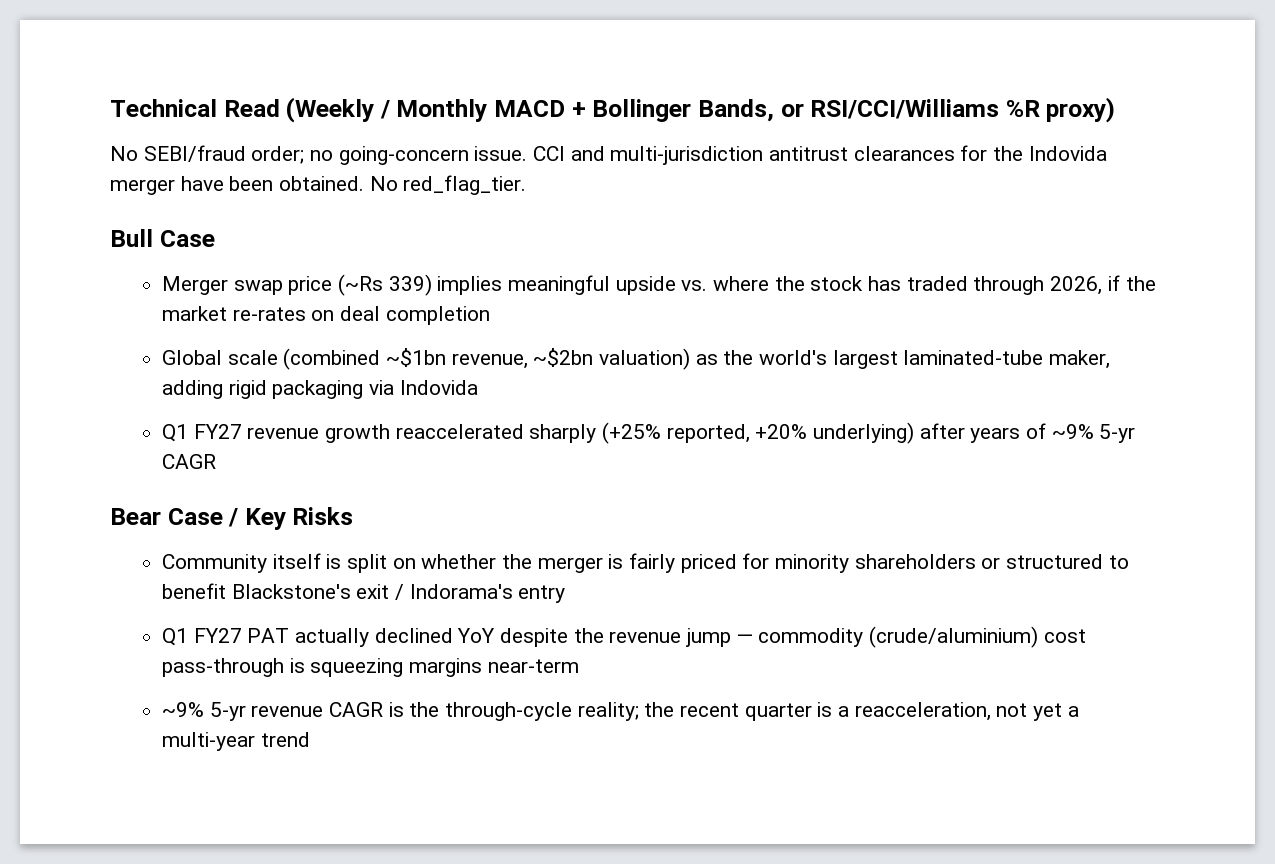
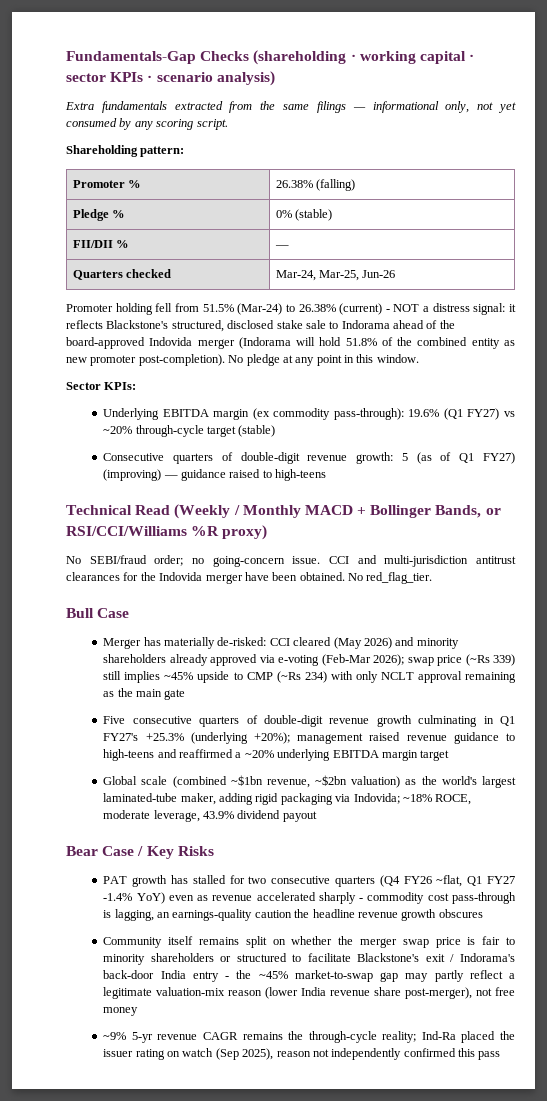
+ Fundamentals-Gap Checks (shareholding · working capital · sector KPIs · scenario analysis)
+ Extra fundamentals extracted from the same filings — informational only, not yet consumed by any scoring script.
+ Shareholding pattern:
+ Promoter % | 26.38% (falling)
+ Pledge % | 0% (stable)
+ FII/DII % | —
+ Quarters checked | Mar-24, Mar-25, Jun-26
+ Promoter holding fell from 51.5% (Mar-24) to 26.38% (current) - NOT a distress signal: it reflects Blackstone's structured, disclosed stake sale to Indorama ahead of the board-approved Indovida merger (Indorama will hold 51.8% of the combined entity as new promoter post-completion). No pledge at any point in this window.
+ Sector KPIs:
+ Underlying EBITDA margin (ex commodity pass-through): 19.6% (Q1 FY27) vs ~20% through-cycle target (stable)
+ Consecutive quarters of double-digit revenue growth: 5 (as of Q1 FY27) (improving) — guidance raised to high-teens
- Merger swap price (~Rs 339) implies meaningful upside vs. where the stock has traded through 2026, if the market re-rates on deal completion
+ Merger has materially de-risked: CCI cleared (May 2026) and minority shareholders already approved via e-voting (Feb-Mar 2026); swap price (~Rs 339) still implies ~45% upside to CMP (~Rs 234) with only NCLT approval remaining as the main gate
+ Five consecutive quarters of double-digit revenue growth culminating in Q1 FY27's +25.3% (underlying +20%); management raised revenue guidance to high-teens and reaffirmed a ~20% underlying EBITDA margin target
- Global scale (combined ~$1bn revenue, ~$2bn valuation) as the world's largest laminated-tube maker, adding rigid packaging via Indovida
- Q1 FY27 revenue growth reaccelerated sharply (+25% reported, +20% underlying) after years of ~9% 5-yr CAGR
+ Global scale (combined ~$1bn revenue, ~$2bn valuation) as the world's largest laminated-tube maker, adding rigid packaging via Indovida; ~18% ROCE, moderate leverage, 43.9% dividend payout
+ PAT growth has stalled for two consecutive quarters (Q4 FY26 ~flat, Q1 FY27 -1.4% YoY) even as revenue accelerated sharply - commodity cost pass-through is lagging, an earnings-quality caution the headline revenue growth obscures
- Community itself is split on whether the merger is fairly priced for minority shareholders or structured to benefit Blackstone's exit / Indorama's entry
- Q1 FY27 PAT actually declined YoY despite the revenue jump — commodity (crude/aluminium) cost pass-through is squeezing margins near-term
+ Community itself remains split on whether the merger swap price is fair to minority shareholders or structured to facilitate Blackstone's exit / Indorama's back-door India entry - the ~45% market-to-swap gap may partly reflect a legitimate valuation-mix reason (lower India revenue share post-merger), not free money
- ~9% 5-yr revenue CAGR is the through-cycle reality; the recent quarter is a reacceleration, not yet a multi-year trend
+ ~9% 5-yr revenue CAGR remains the through-cycle reality; Ind-Ra placed the issuer rating on watch (Sep 2025), reason not independently confirmed this pass

